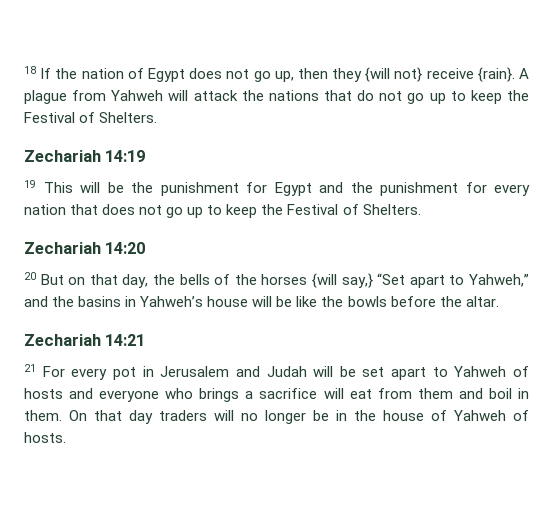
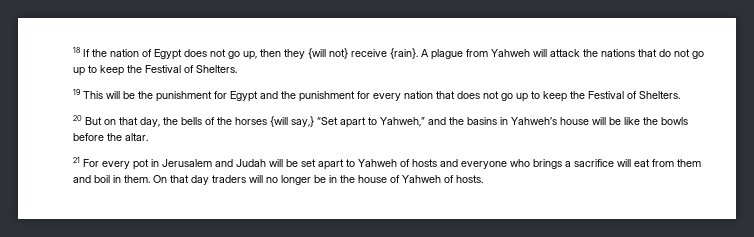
- Zechariah 14:19
- Zechariah 14:20
- Zechariah 14:21

